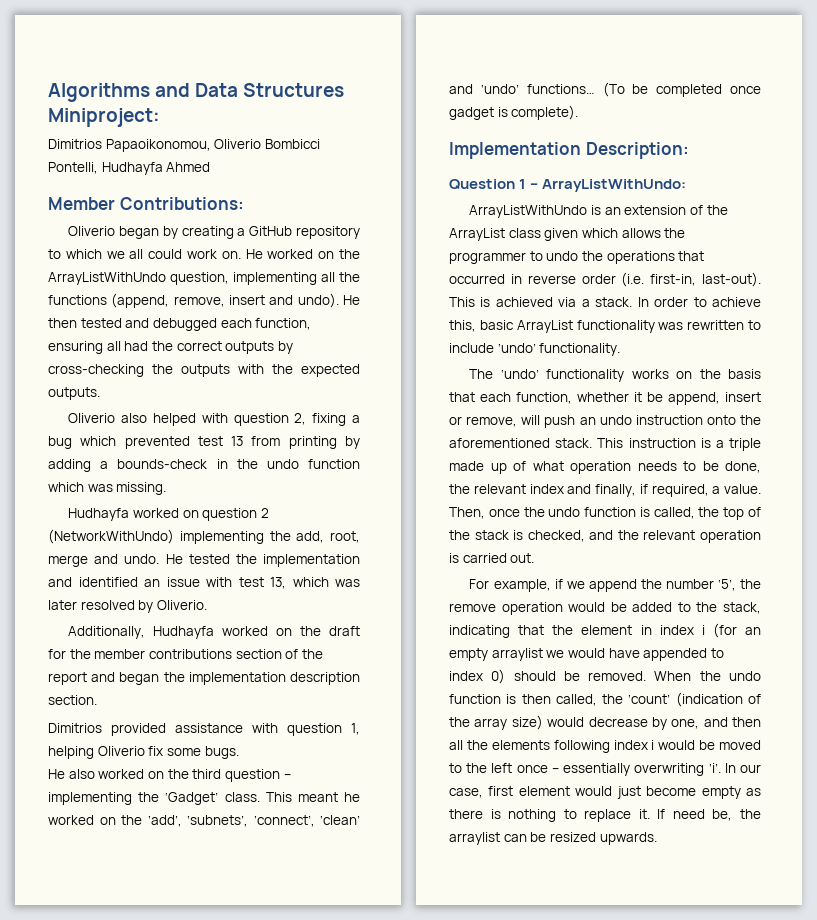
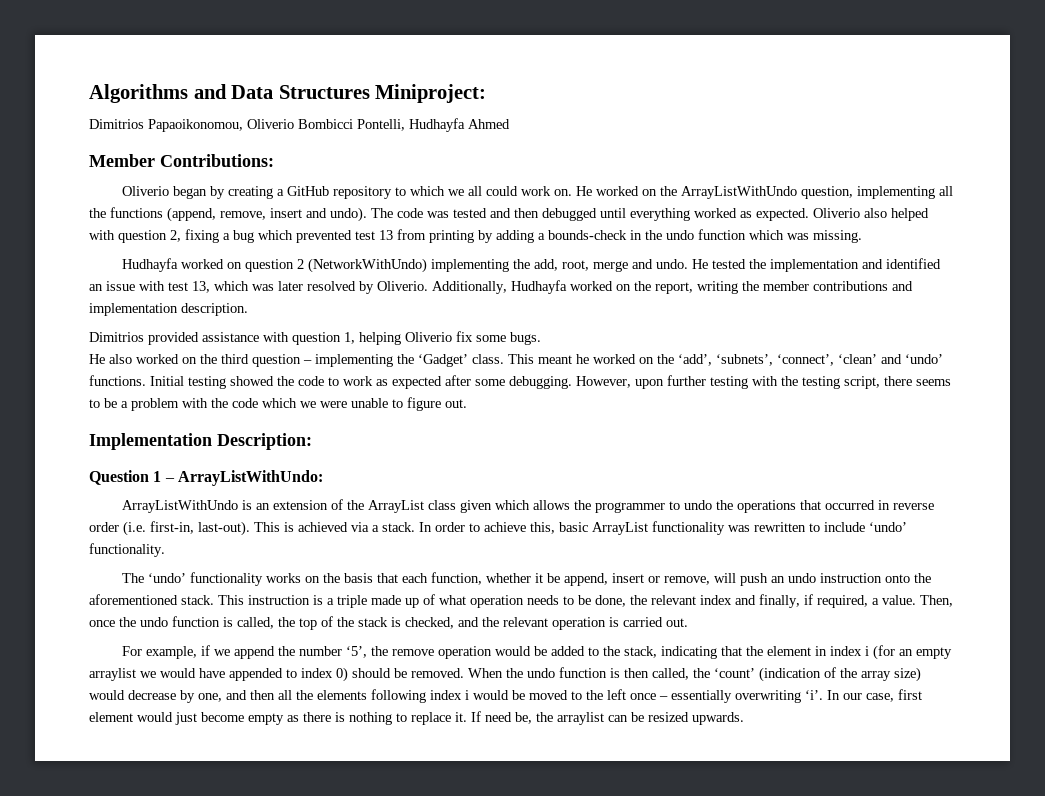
- He then tested and debugged each function, ensuring all had the correct outputs by cross-checking the outputs with the expected outputs.
- Oliverio also helped with question 2, fixing a bug which prevented test 13 from printing by adding a bounds-check in the undo function which was missing.
+ The code was tested and then debugged until everything worked as expected. Oliverio also helped with question 2, fixing a bug which prevented test 13 from printing by adding a bounds-check in the undo function which was missing.
- He tested the implementation and identified an issue with test 13, which was later resolved by Oliverio.
- Additionally, Hudhayfa worked on the draft for the member contributions section of the report and began the implementation description section.
+ He tested the implementation and identified an issue with test 13, which was later resolved by Oliverio. Additionally, Hudhayfa worked on the report, writing the member contributions and implementation description.
- This meant he worked on the ‘add’, ‘subnets’, ‘connect’, ‘clean’ and ‘undo’ functions… (To be completed once gadget is complete).
+ This meant he worked on the ‘add’, ‘subnets’, ‘connect’, ‘clean’ and ‘undo’ functions. Initial testing showed the code to work as expected after some debugging. However, upon further testing with the testing script, there seems to be a problem with the code which we were unable to figure out.

